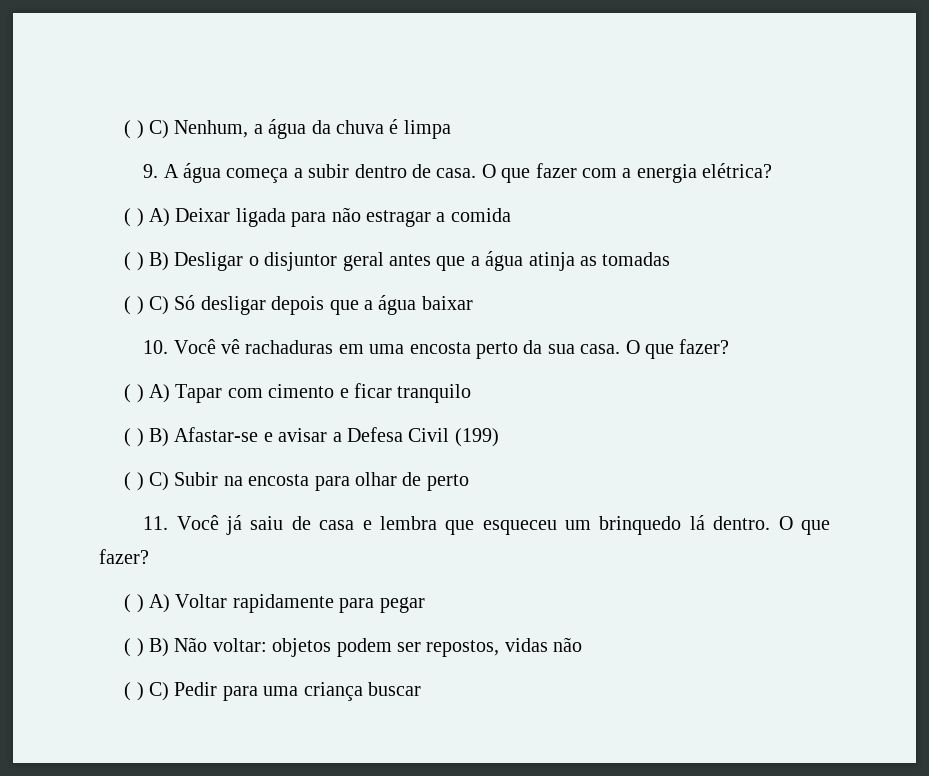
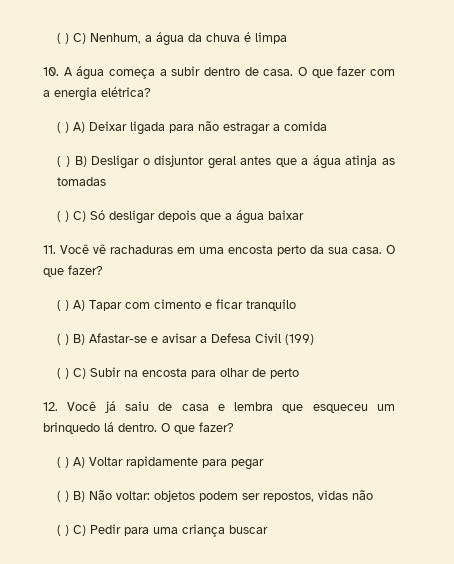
- 9. A água começa a subir dentro de casa.
+ 10. A água começa a subir dentro de casa.
- 10. Você vê rachaduras em uma encosta perto da sua casa.
+ 11. Você vê rachaduras em uma encosta perto da sua casa.
- 11. Você já saiu de casa e lembra que esqueceu um brinquedo lá dentro.
+ 12. Você já saiu de casa e lembra que esqueceu um brinquedo lá dentro.

